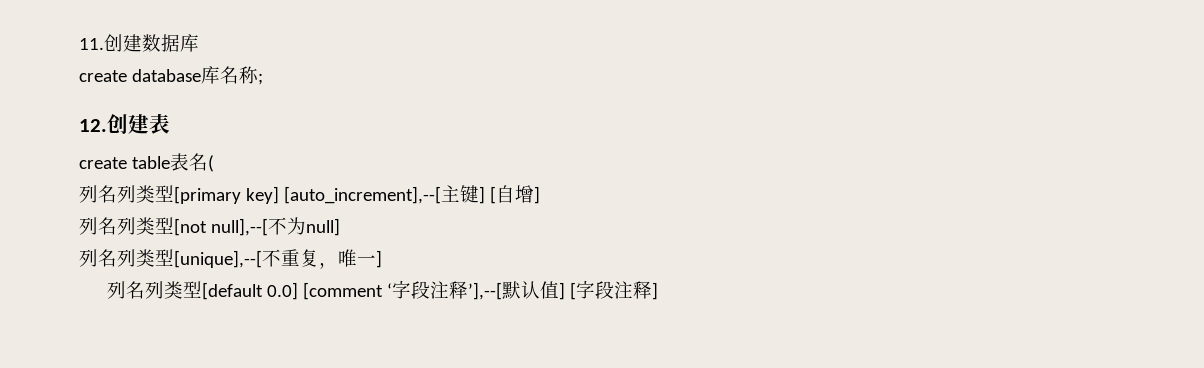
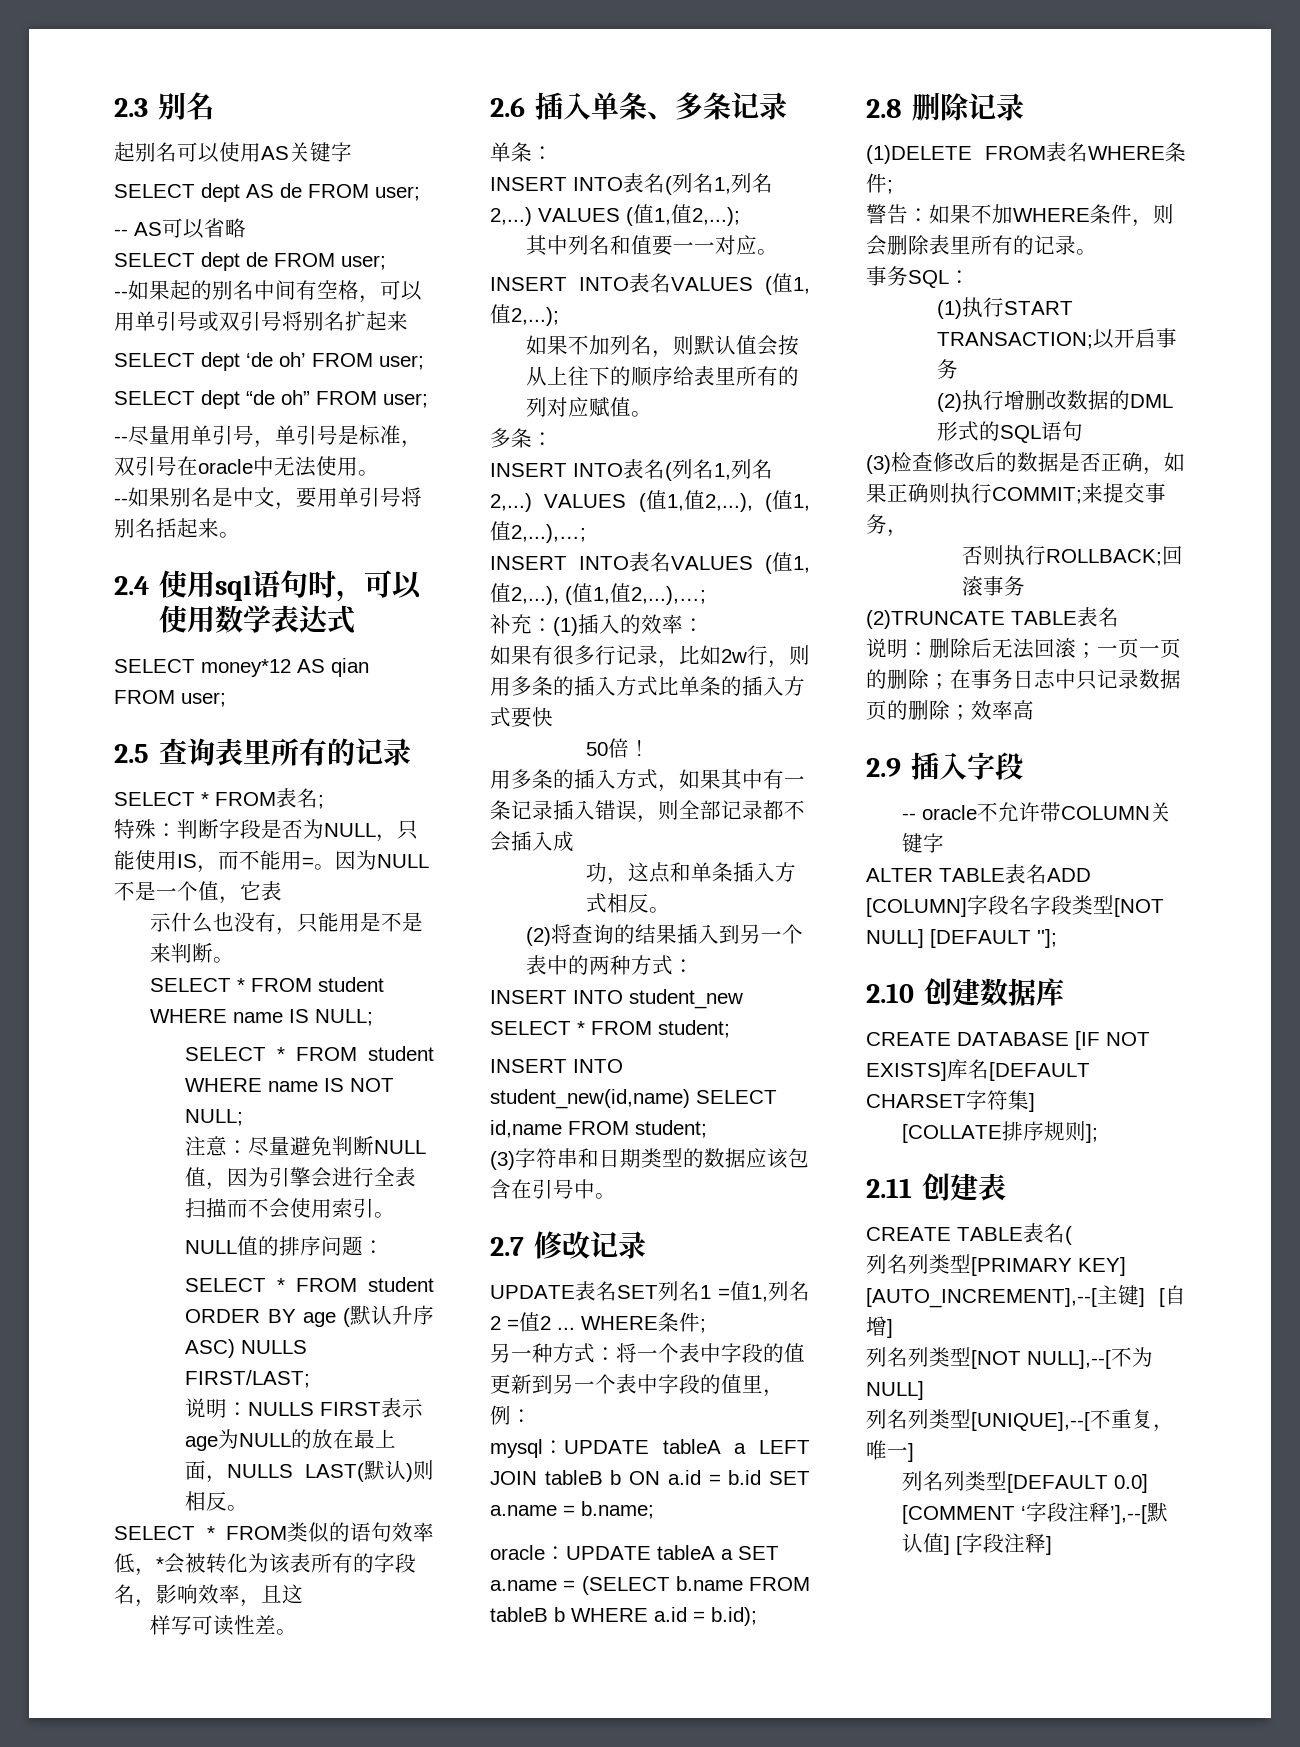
- 11.创建数据库
- create database库名称;
- 12.创建表
+ 2.3别名
+ 起别名可以使用AS关键字
+ SELECT dept AS de FROM user;
+ -- AS可以省略
+ SELECT dept de FROM user;
+ --如果起的别名中间有空格，可以用单引号或双引号将别名扩起来
+ SELECT dept ‘de oh’ FROM user;
+ SELECT dept “de oh” FROM user;
+ --尽量用单引号，单引号是标准，双引号在oracle中无法使用。
+ --如果别名是中文，要用单引号将别名括起来。
+ 2.4使用sql语句时，可以使用数学表达式
+ SELECT money*12 AS qian FROM user;
+ 2.5查询表里所有的记录
+ SELECT * FROM表名;
+ 特殊：判断字段是否为NULL，只能使用IS，而不能用=。因为NULL不是一个值，它表
+ 示什么也没有，只能用是不是来判断。
+ SELECT * FROM student WHERE name IS NULL;
+ SELECT * FROM student WHERE name IS NOT NULL;
+ 注意：尽量避免判断NULL值，因为引擎会进行全表扫描而不会使用索引。
+ NULL值的排序问题：
+ SELECT * FROM student ORDER BY age (默认升序ASC) NULLS FIRST/LAST;
+ 说明：NULLS FIRST表示age为NULL的放在最上面，NULLS LAST(默认)则相反。
+ SELECT * FROM类似的语句效率低，*会被转化为该表所有的字段名，影响效率，且这
+ 样写可读性差。
+ 2.6插入单条、多条记录
+ 单条：
+ INSERT INTO表名(列名1,列名2,...) VALUES (值1,值2,...);
+ 其中列名和值要一一对应。
+ INSERT INTO表名VALUES (值1,值2,...);
+ 如果不加列名，则默认值会按从上往下的顺序给表里所有的列对应赋值。
+ 多条：
+ INSERT INTO表名(列名1,列名2,...) VALUES (值1,值2,...), (值1,值2,...),…;
+ INSERT INTO表名VALUES (值1,值2,...), (值1,值2,...),…;
+ 补充：(1)插入的效率：
+ 如果有很多行记录，比如2w行，则用多条的插入方式比单条的插入方式要快
+ 50倍！
+ 用多条的插入方式，如果其中有一条记录插入错误，则全部记录都不会插入成
+ 功，这点和单条插入方式相反。
+ (2)将查询的结果插入到另一个表中的两种方式：
+ INSERT INTO student_new SELECT * FROM student;
+ INSERT INTO student_new(id,name) SELECT id,name FROM student;
+ (3)字符串和日期类型的数据应该包含在引号中。
+ 2.7修改记录
+ UPDATE表名SET列名1 =值1,列名2 =值2 ... WHERE条件;
+ 另一种方式：将一个表中字段的值更新到另一个表中字段的值里，例：
+ mysql：UPDATE tableA a LEFT JOIN tableB b ON a.id = b.id SET a.name = b.name;
+ oracle：UPDATE tableA a SET a.name = (SELECT b.name FROM tableB b WHERE a.id = b.id);
+ 2.8删除记录
+ (1)DELETE FROM表名WHERE条件;
+ 警告：如果不加WHERE条件，则会删除表里所有的记录。
+ 事务SQL：
+ (1)执行START TRANSACTION;以开启事务
+ (2)执行增删改数据的DML形式的SQL语句
+ (3)检查修改后的数据是否正确，如果正确则执行COMMIT;来提交事务，
+ 否则执行ROLLBACK;回滚事务
+ (2)TRUNCATE TABLE表名
+ 说明：删除后无法回滚；一页一页的删除；在事务日志中只记录数据页的删除；效率高
+ 2.9插入字段
+ -- oracle不允许带COLUMN关键字
+ ALTER TABLE表名ADD [COLUMN]字段名字段类型[NOT NULL] [DEFAULT ''];
+ 2.10创建数据库
+ CREATE DATABASE [IF NOT EXISTS]库名[DEFAULT CHARSET字符集]
+ [COLLATE排序规则];
+ 2.11创建表
- create table表名(
+ CREATE TABLE表名(
- 列名列类型[primary key] [auto_increment],--[主键] [自增]
+ 列名列类型[PRIMARY KEY] [AUTO_INCREMENT],--[主键] [自增]
- 列名列类型[not null],--[不为null]
- 列名列类型[unique],--[不重复，唯一]
+ 列名列类型[NOT NULL],--[不为NULL]
+ 列名列类型[UNIQUE],--[不重复，唯一]
- 列名列类型[default 0.0] [comment ‘字段注释’],--[默认值] [字段注释]
+ 列名列类型[DEFAULT 0.0] [COMMENT ‘字段注释’],--[默认值] [字段注释]

